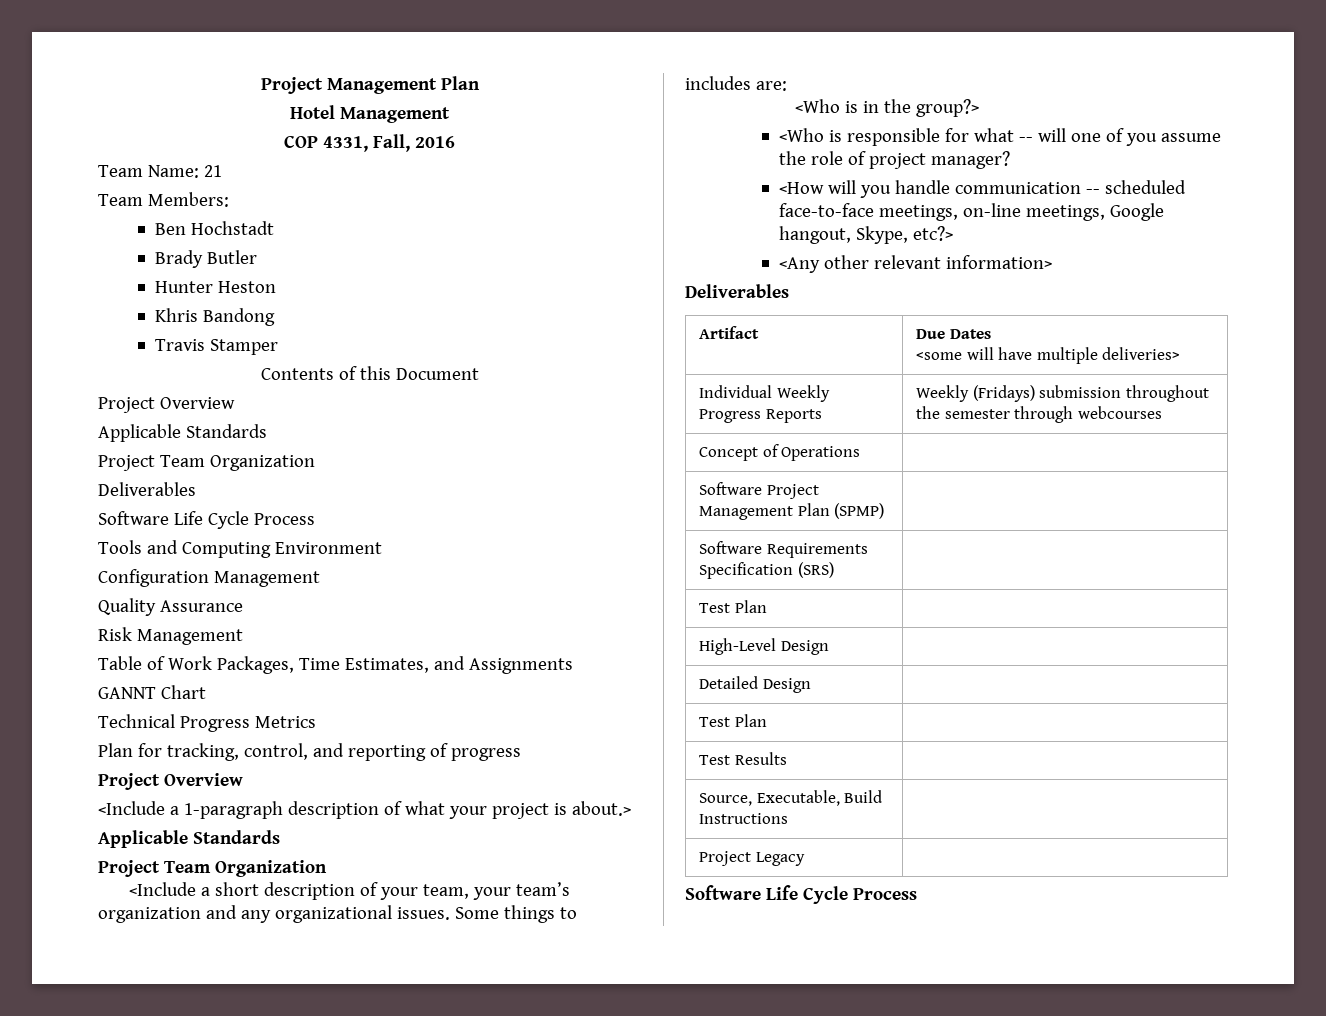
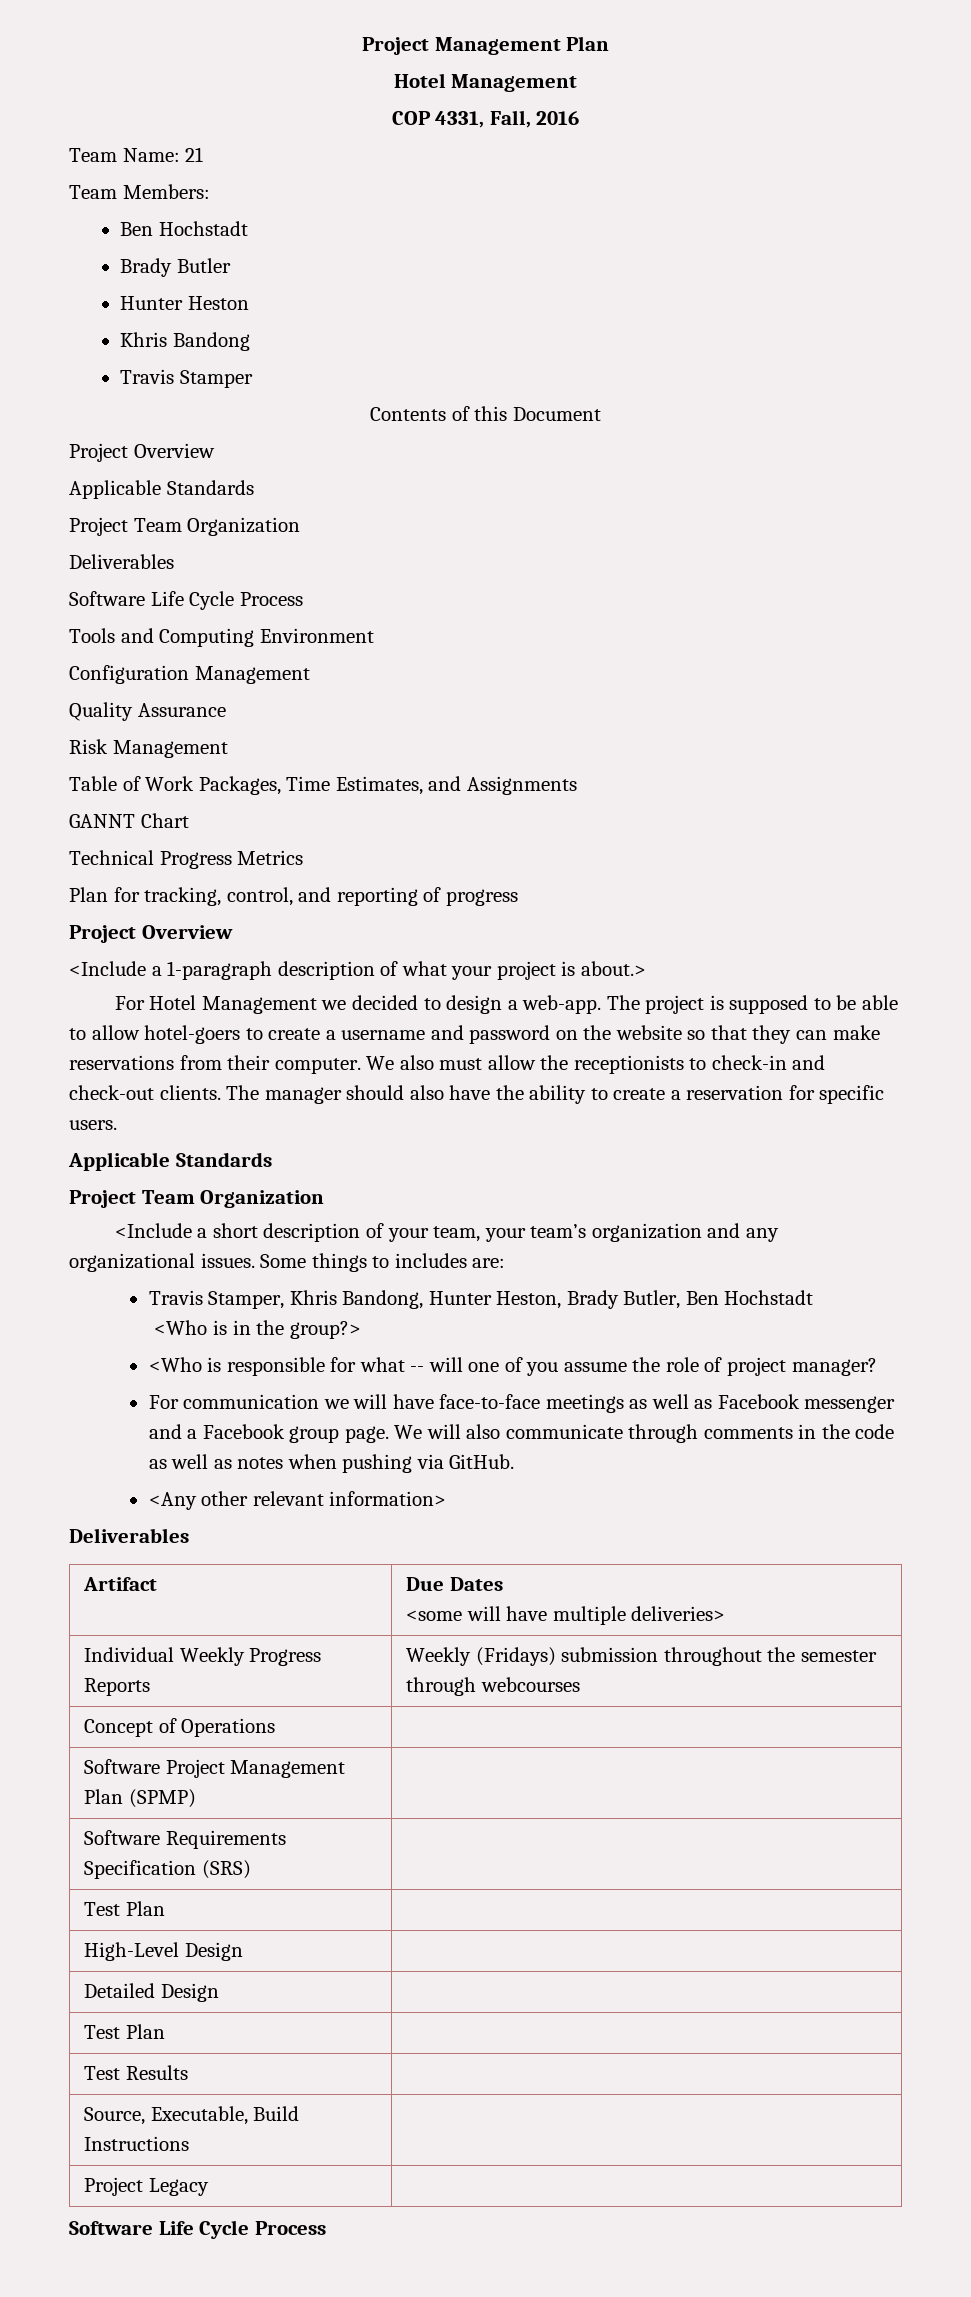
+ For Hotel Management we decided to design a web-app. The project is supposed to be able to allow hotel-goers to create a username and password on the website so that they can make reservations from their computer. We also must allow the receptionists to check-in and check-out clients. The manager should also have the ability to create a reservation for specific users.
+ Travis Stamper, Khris Bandong, Hunter Heston, Brady Butler, Ben Hochstadt
- <How will you handle communication -- scheduled face-to-face meetings, on-line meetings, Google hangout, Skype, etc?>
+ For communication we will have face-to-face meetings as well as Facebook messenger and a Facebook group page. We will also communicate through comments in the code as well as notes when pushing via GitHub.

